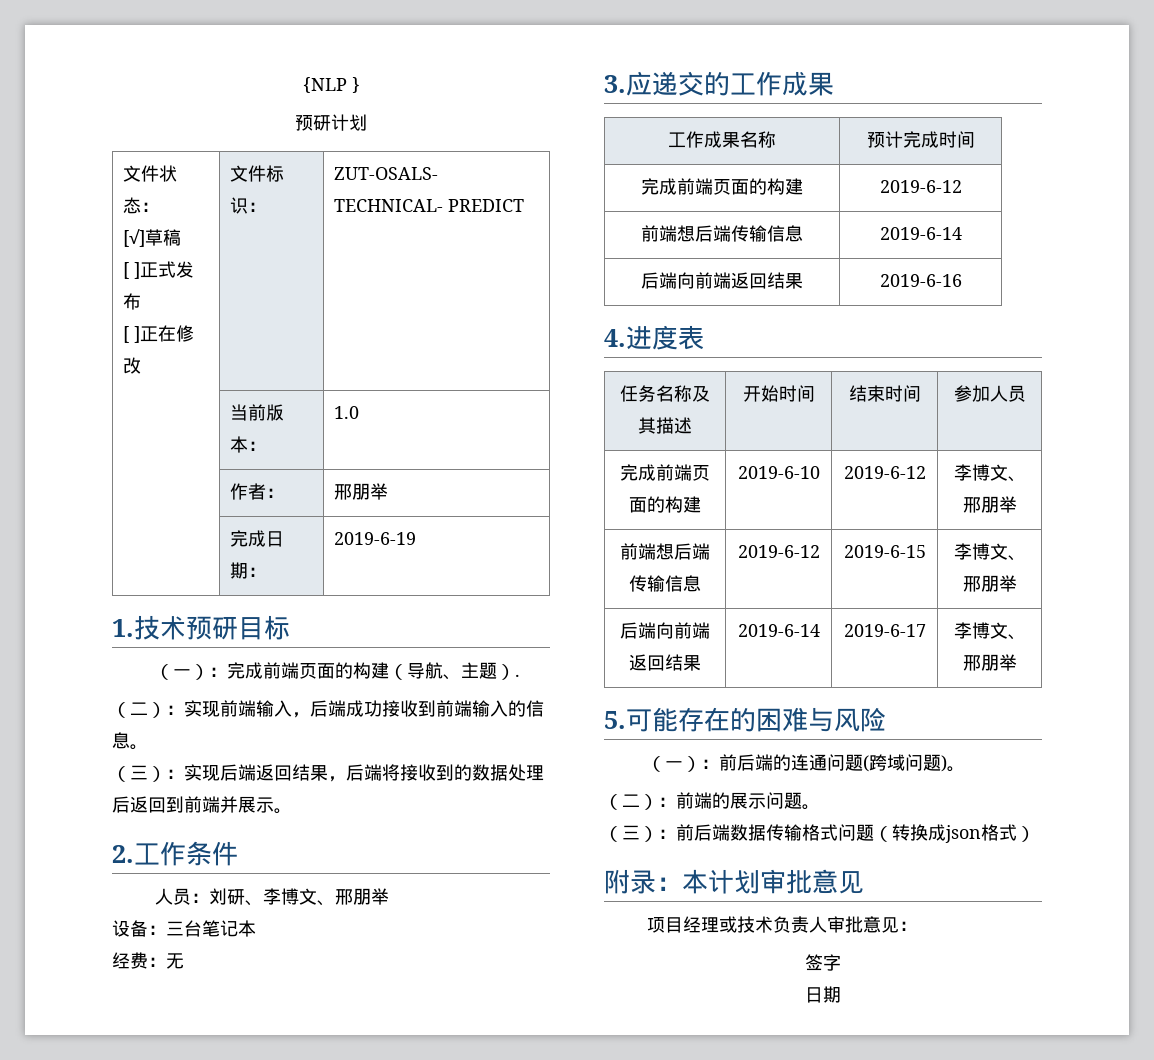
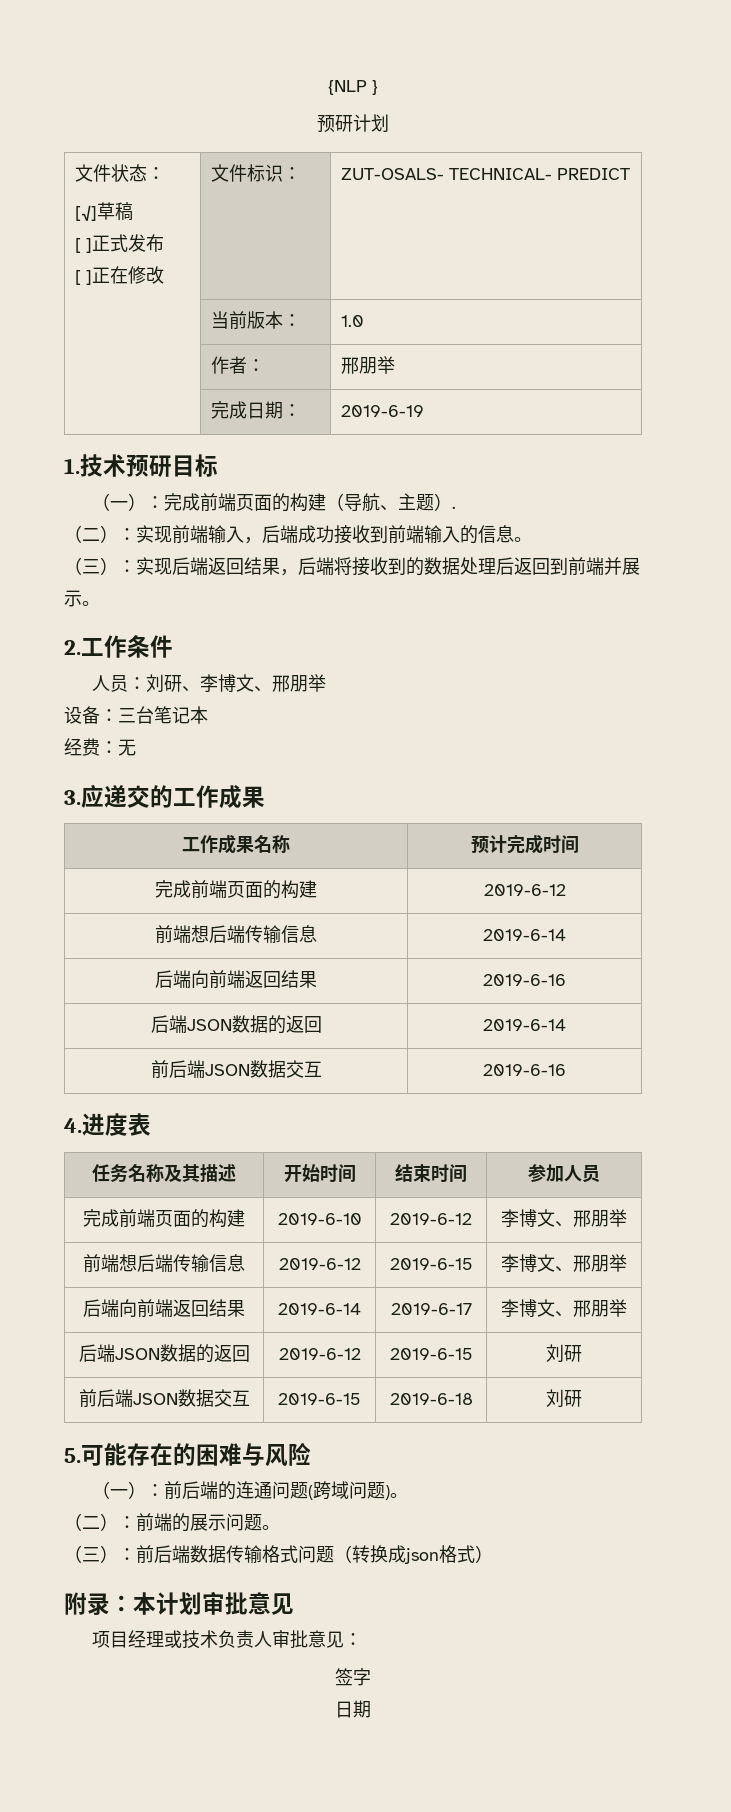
+ 后端JSON数据的返回 | 2019-6-14
+ 前后端JSON数据交互 | 2019-6-16
+ 后端JSON数据的返回 | 2019-6-12 | 2019-6-15 | 刘研
+ 前后端JSON数据交互 | 2019-6-15 | 2019-6-18 | 刘研

